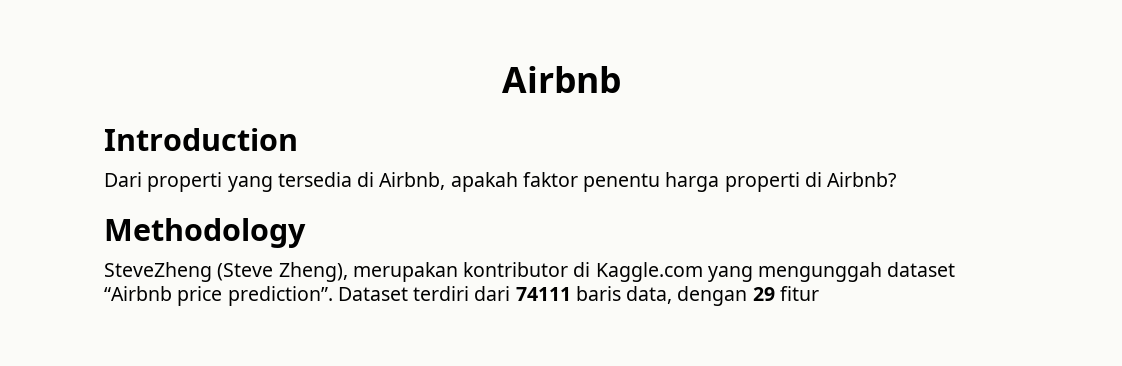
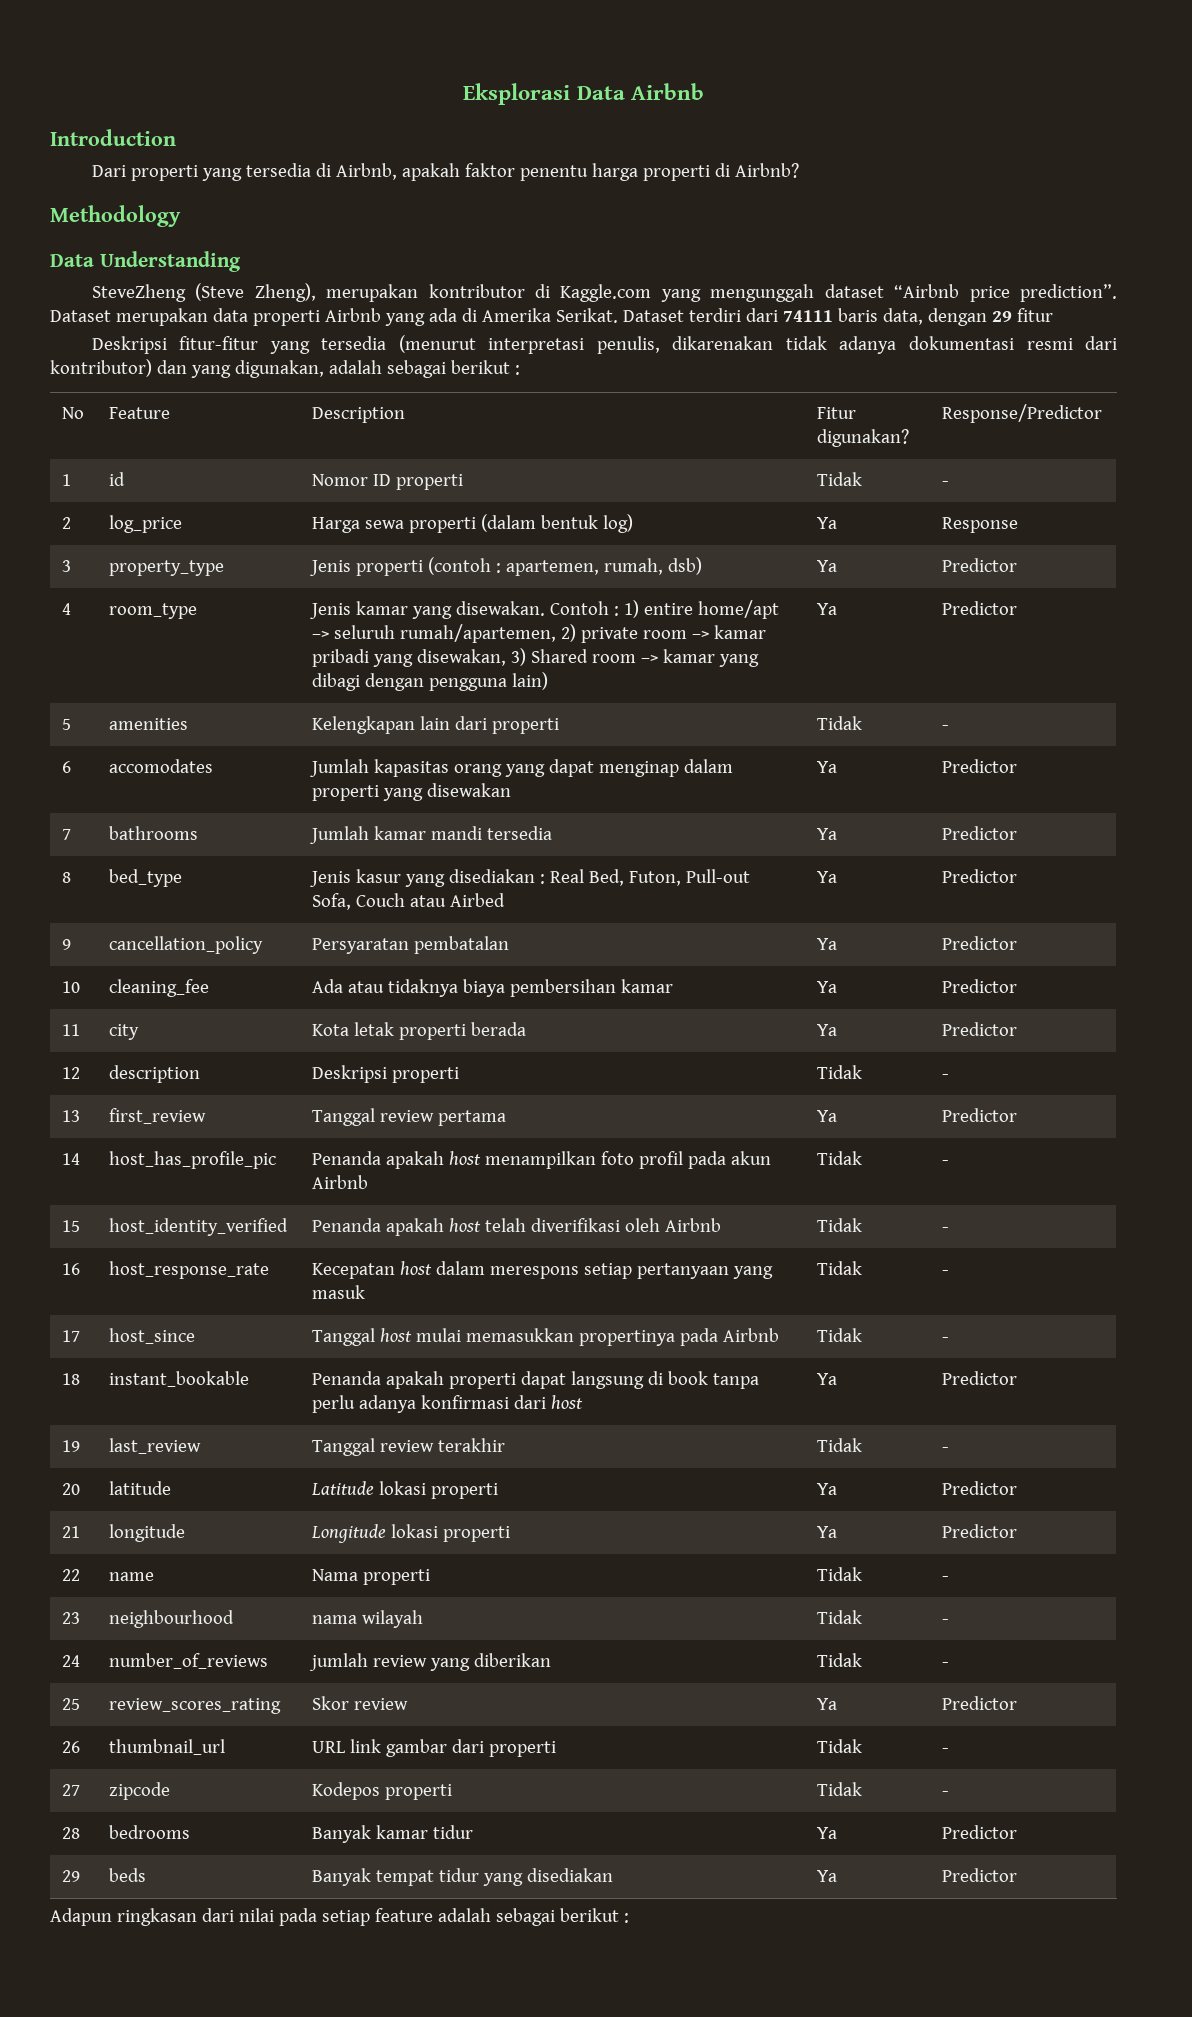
- Airbnb
+ Eksplorasi Data Airbnb
+ Data Understanding
- Dataset terdiri dari 74111 baris data, dengan 29 fitur
+ Dataset merupakan data properti Airbnb yang ada di Amerika Serikat. Dataset terdiri dari 74111 baris data, dengan 29 fitur
+ Deskripsi fitur-fitur yang tersedia (menurut interpretasi penulis, dikarenakan tidak adanya dokumentasi resmi dari kontributor) dan yang digunakan, adalah sebagai berikut :
+ No | Feature | Description | Fitur digunakan? | Response/Predictor
+ 1 | id | Nomor ID properti | Tidak | -
+ 2 | log_price | Harga sewa properti (dalam bentuk log) | Ya | Response
+ 3 | property_type | Jenis properti (contoh : apartemen, rumah, dsb) | Ya | Predictor
+ 4 | room_type | Jenis kamar yang disewakan. Contoh : 1) entire home/apt –> seluruh rumah/apartemen, 2) private room –> kamar pribadi yang disewakan, 3) Shared room –> kamar yang dibagi dengan pengguna lain) | Ya | Predictor
+ 5 | amenities | Kelengkapan lain dari properti | Tidak | -
+ 6 | accomodates | Jumlah kapasitas orang yang dapat menginap dalam properti yang disewakan | Ya | Predictor
+ 7 | bathrooms | Jumlah kamar mandi tersedia | Ya | Predictor
+ 8 | bed_type | Jenis kasur yang disediakan : Real Bed, Futon, Pull-out Sofa, Couch atau Airbed | Ya | Predictor
+ 9 | cancellation_policy | Persyaratan pembatalan | Ya | Predictor
+ 10 | cleaning_fee | Ada atau tidaknya biaya pembersihan kamar | Ya | Predictor
+ 11 | city | Kota letak properti berada | Ya | Predictor
+ 12 | description | Deskripsi properti | Tidak | -
+ 13 | first_review | Tanggal review pertama | Ya | Predictor
+ 14 | host_has_profile_pic | Penanda apakah host menampilkan foto profil pada akun Airbnb | Tidak | -
+ 15 | host_identity_verified | Penanda apakah host telah diverifikasi oleh Airbnb | Tidak | -
+ 16 | host_response_rate | Kecepatan host dalam merespons setiap pertanyaan yang masuk | Tidak | -
+ 17 | host_since | Tanggal host mulai memasukkan propertinya pada Airbnb | Tidak | -
+ 18 | instant_bookable | Penanda apakah properti dapat langsung di book tanpa perlu adanya konfirmasi dari host | Ya | Predictor
+ 19 | last_review | Tanggal review terakhir | Tidak | -
+ 20 | latitude | Latitude lokasi properti | Ya | Predictor
+ 21 | longitude | Longitude lokasi properti | Ya | Predictor
+ 22 | name | Nama properti | Tidak | -
+ 23 | neighbourhood | nama wilayah | Tidak | -
+ 24 | number_of_reviews | jumlah review yang diberikan | Tidak | -
+ 25 | review_scores_rating | Skor review | Ya | Predictor
+ 26 | thumbnail_url | URL link gambar dari properti | Tidak | -
+ 27 | zipcode | Kodepos properti | Tidak | -
+ 28 | bedrooms | Banyak kamar tidur | Ya | Predictor
+ 29 | beds | Banyak tempat tidur yang disediakan | Ya | Predictor
+ Adapun ringkasan dari nilai pada setiap feature adalah sebagai berikut :

